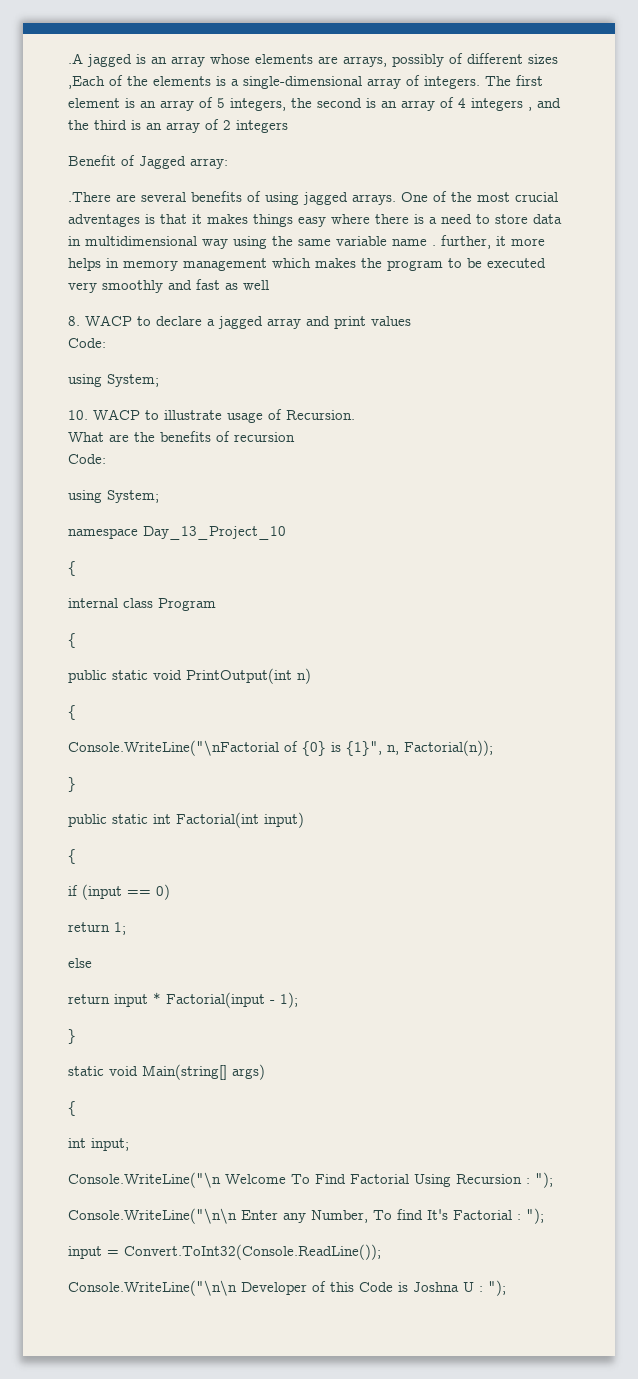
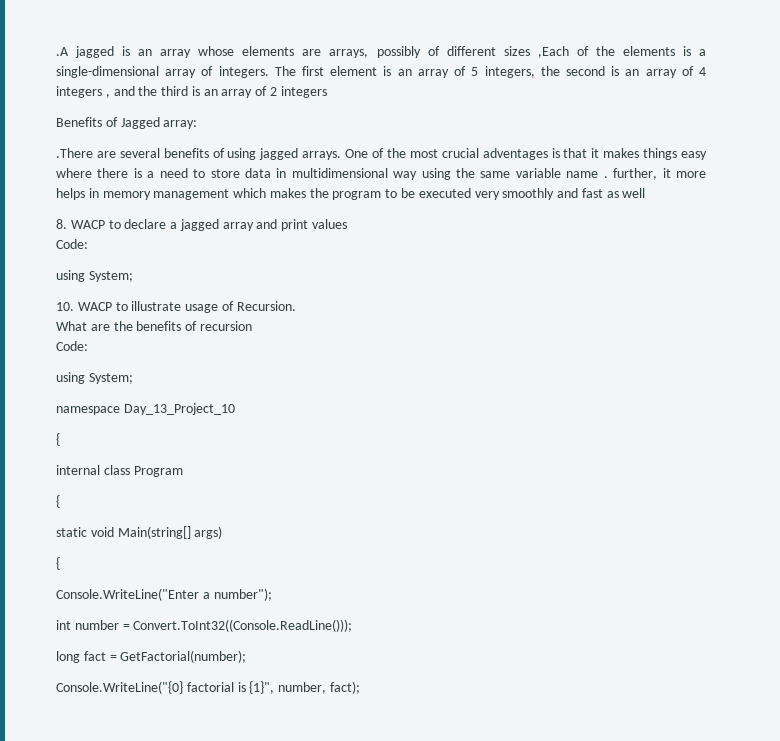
- Benefit of Jagged array:
+ Benefits of Jagged array:
- public static void PrintOutput(int n)
- {
- Console.WriteLine("\nFactorial of {0} is {1}", n, Factorial(n));
- }
- public static int Factorial(int input)
- {
- if (input == 0)
- return 1;
- else
- return input * Factorial(input - 1);
- }
- int input;
- Console.WriteLine("\n Welcome To Find Factorial Using Recursion : ");
- Console.WriteLine("\n\n Enter any Number, To find It's Factorial : ");
- input = Convert.ToInt32(Console.ReadLine());
- Console.WriteLine("\n\n Developer of this Code is Joshna U : ");
+ Console.WriteLine("Enter a number");
+ int number = Convert.ToInt32((Console.ReadLine()));
+ long fact = GetFactorial(number);
+ Console.WriteLine("{0} factorial is {1}", number, fact);

